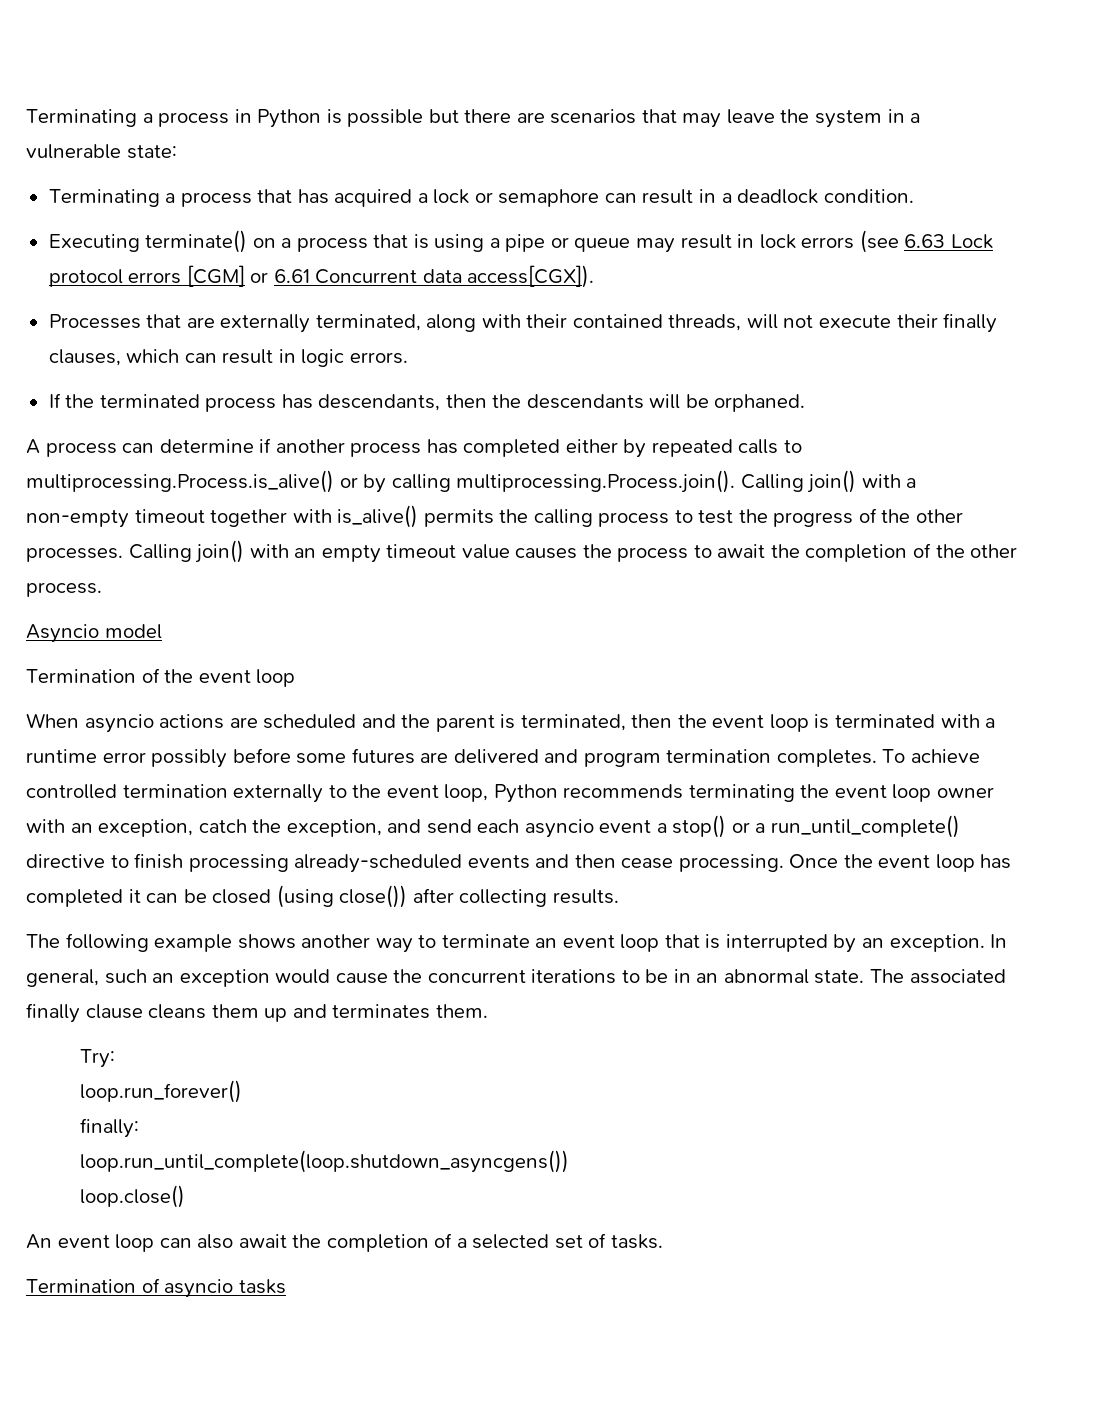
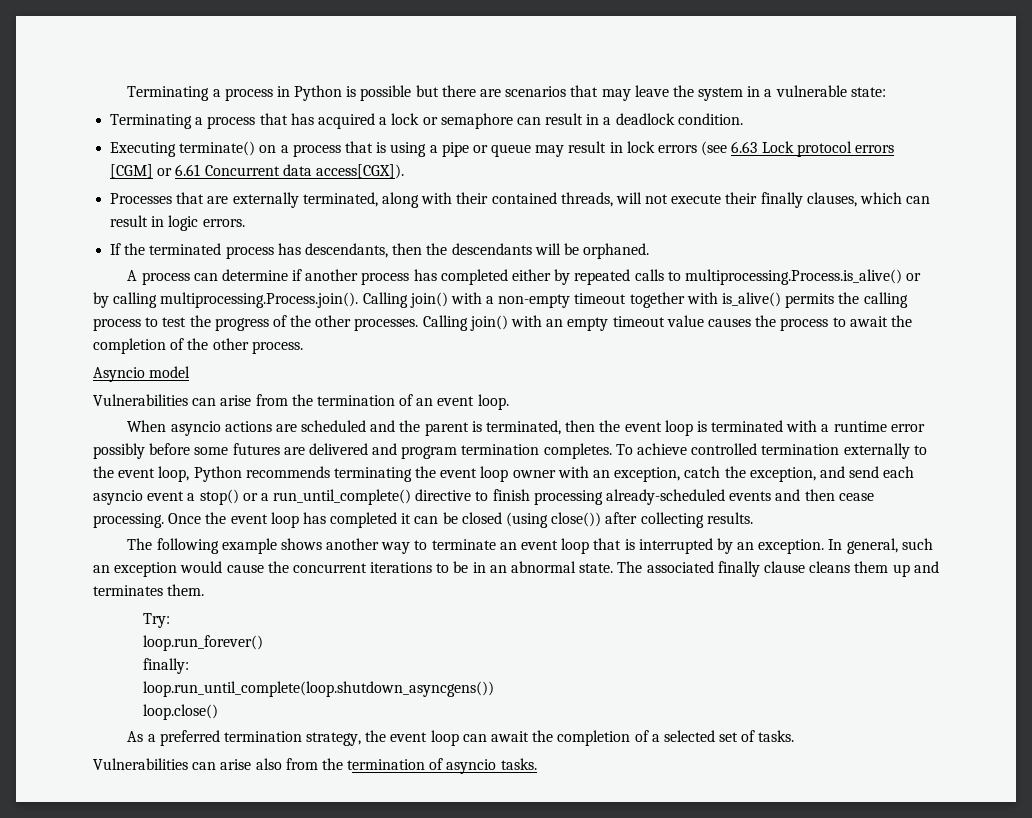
- Termination of the event loop
+ Vulnerabilities can arise from the termination of an event loop.
- An event loop can also await the completion of a selected set of tasks.
+ As a preferred termination strategy, the event loop can await the completion of a selected set of tasks.
- Termination of asyncio tasks
+ Vulnerabilities can arise also from the termination of asyncio tasks.

